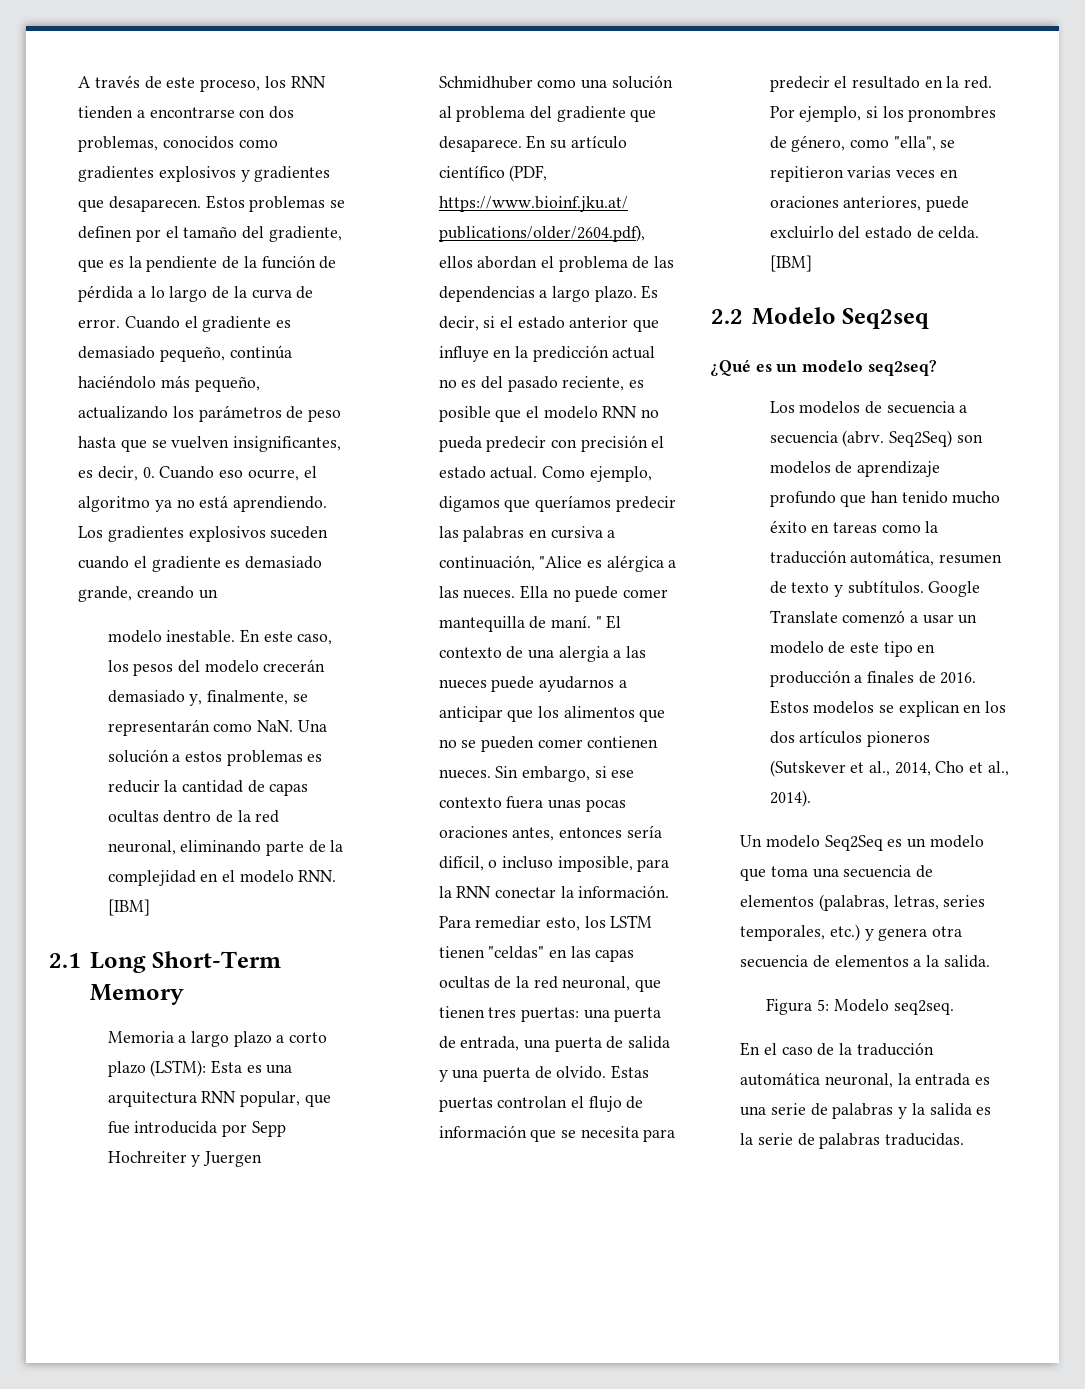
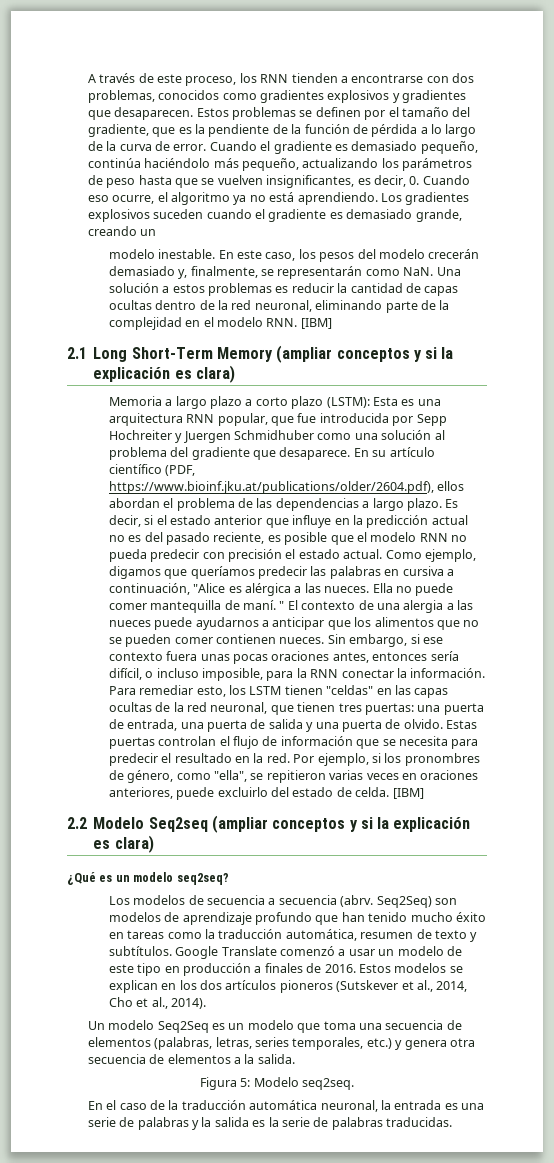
- 2.1 Long Short-Term Memory
+ 2.1 Long Short-Term Memory (ampliar conceptos y si la explicación es clara)
- 2.2 Modelo Seq2seq
+ 2.2 Modelo Seq2seq (ampliar conceptos y si la explicación es clara)

